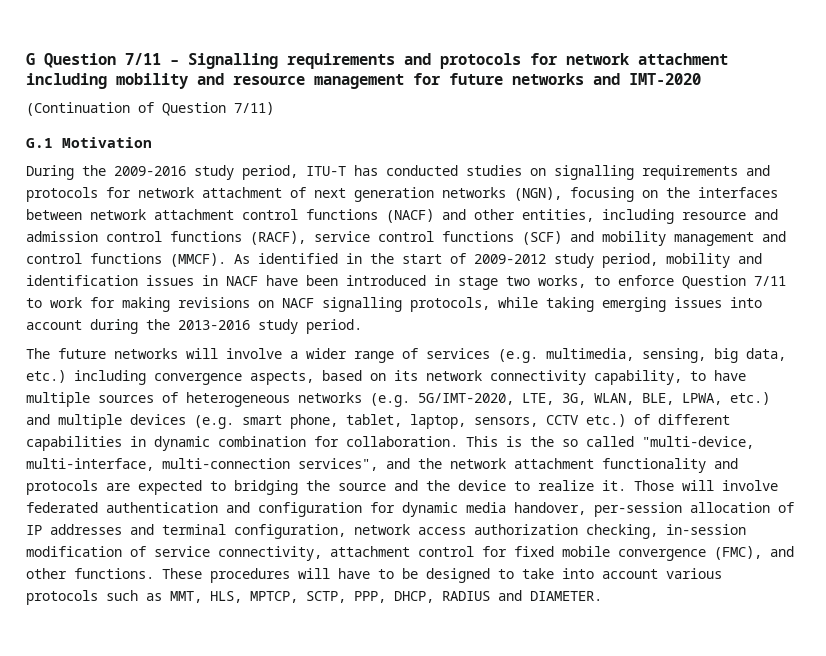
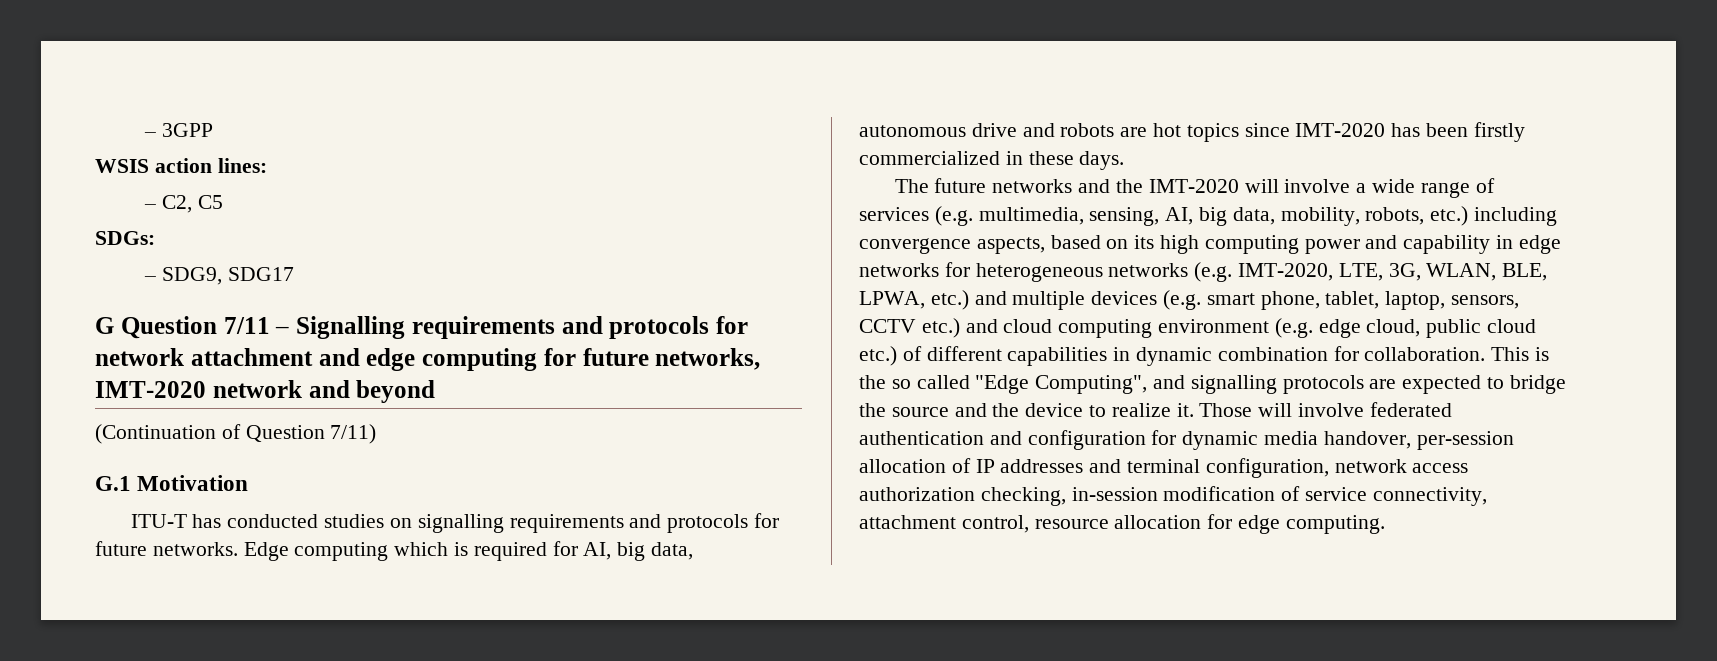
+ – 3GPP
+ WSIS action lines:
+ – C2, C5
+ SDGs:
+ – SDG9, SDG17
- G Question 7/11 – Signalling requirements and protocols for network attachment including mobility and resource management for future networks and IMT-2020
+ G Question 7/11 – Signalling requirements and protocols for network attachment and edge computing for future networks, IMT-2020 network and beyond
- During the 2009-2016 study period, ITU-T has conducted studies on signalling requirements and protocols for network attachment of next generation networks (NGN), focusing on the interfaces between network attachment control functions (NACF) and other entities, including resource and admission control functions (RACF), service control functions (SCF) and mobility management and control functions (MMCF). As identified in the start of 2009-2012 study period, mobility and identification issues in NACF have been introduced in stage two works, to enforce Question 7/11 to work for making revisions on NACF signalling protocols, while taking emerging issues into account during the 2013-2016 study period.
+ ITU-T has conducted studies on signalling requirements and protocols for future networks. Edge computing which is required for AI, big data, autonomous drive and robots are hot topics since IMT-2020 has been firstly commercialized in these days.
- The future networks will involve a wider range of services (e.g. multimedia, sensing, big data, etc.) including convergence aspects, based on its network connectivity capability, to have multiple sources of heterogeneous networks (e.g. 5G/IMT-2020, LTE, 3G, WLAN, BLE, LPWA, etc.) and multiple devices (e.g. smart phone, tablet, laptop, sensors, CCTV etc.) of different capabilities in dynamic combination for collaboration.
+ The future networks and the IMT-2020 will involve a wide range of services (e.g. multimedia, sensing, AI, big data, mobility, robots, etc.) including convergence aspects, based on its high computing power and capability in edge networks for heterogeneous networks (e.g. IMT-2020, LTE, 3G, WLAN, BLE, LPWA, etc.) and multiple devices (e.g. smart phone, tablet, laptop, sensors, CCTV etc.) and cloud computing environment (e.g. edge cloud, public cloud etc.) of different capabilities in dynamic combination for collaboration.
- This is the so called "multi-device, multi-interface, multi-connection services", and the network attachment functionality and protocols are expected to bridging the source and the device to realize it.
+ This is the so called "Edge Computing", and signalling protocols are expected to bridge the source and the device to realize it.
- Those will involve federated authentication and configuration for dynamic media handover, per-session allocation of IP addresses and terminal configuration, network access authorization checking, in-session modification of service connectivity, attachment control for fixed mobile convergence (FMC), and other functions. These procedures will have to be designed to take into account various protocols such as MMT, HLS, MPTCP, SCTP, PPP, DHCP, RADIUS and DIAMETER.
+ Those will involve federated authentication and configuration for dynamic media handover, per-session allocation of IP addresses and terminal configuration, network access authorization checking, in-session modification of service connectivity, attachment control, resource allocation for edge computing.

